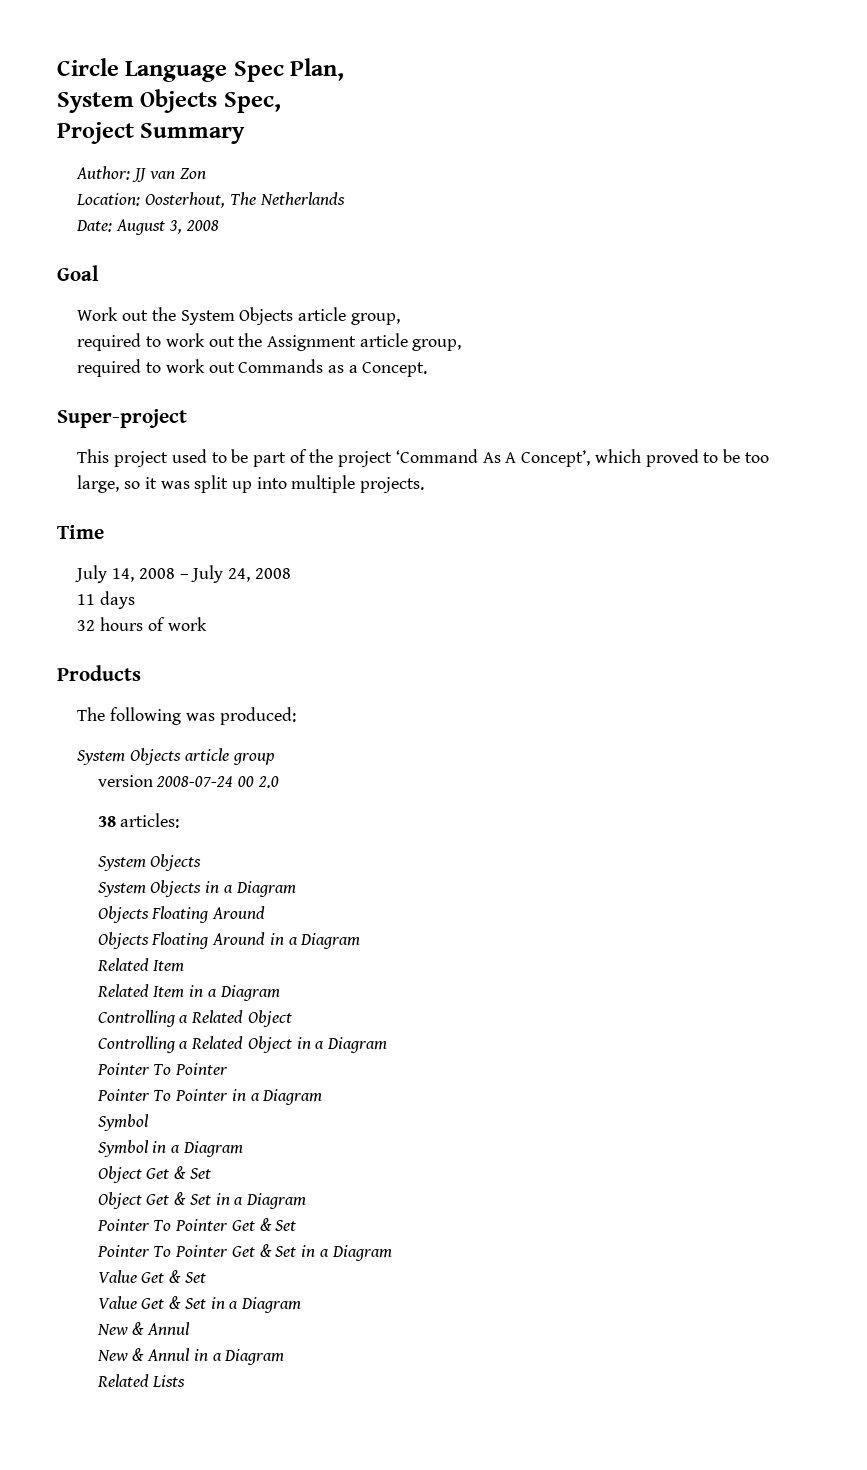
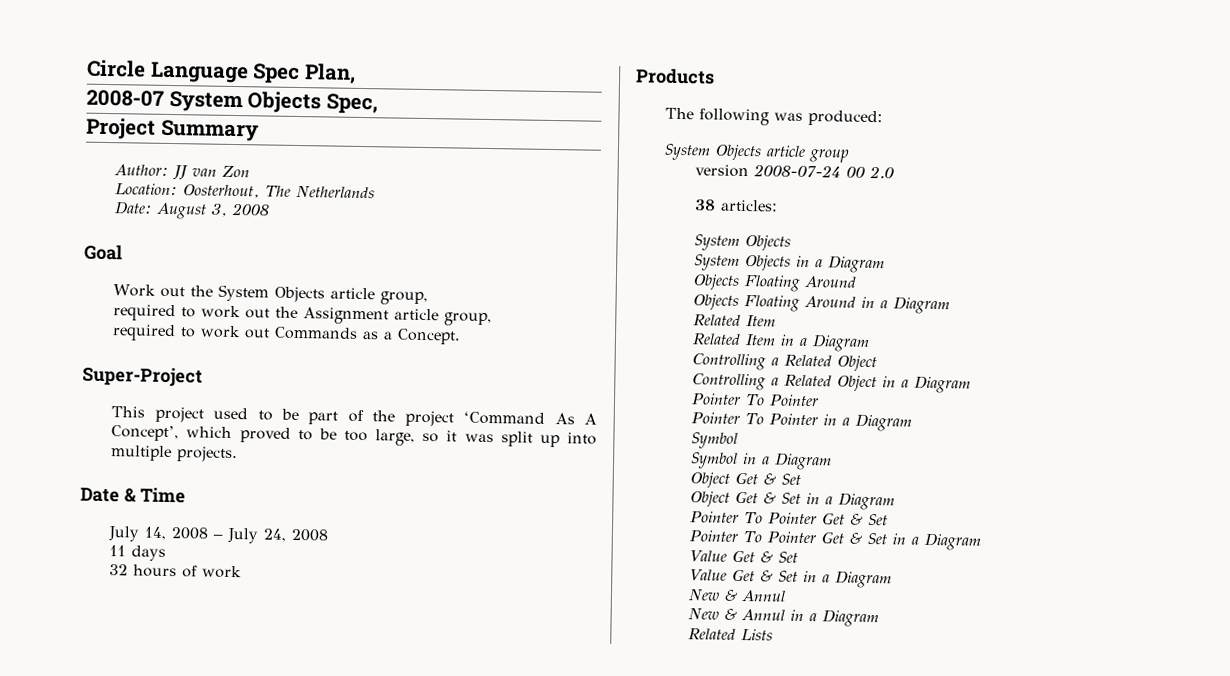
- System Objects Spec,
+ 2008-07 System Objects Spec,
- Super-project
+ Super-Project
- Time
+ Date & Time

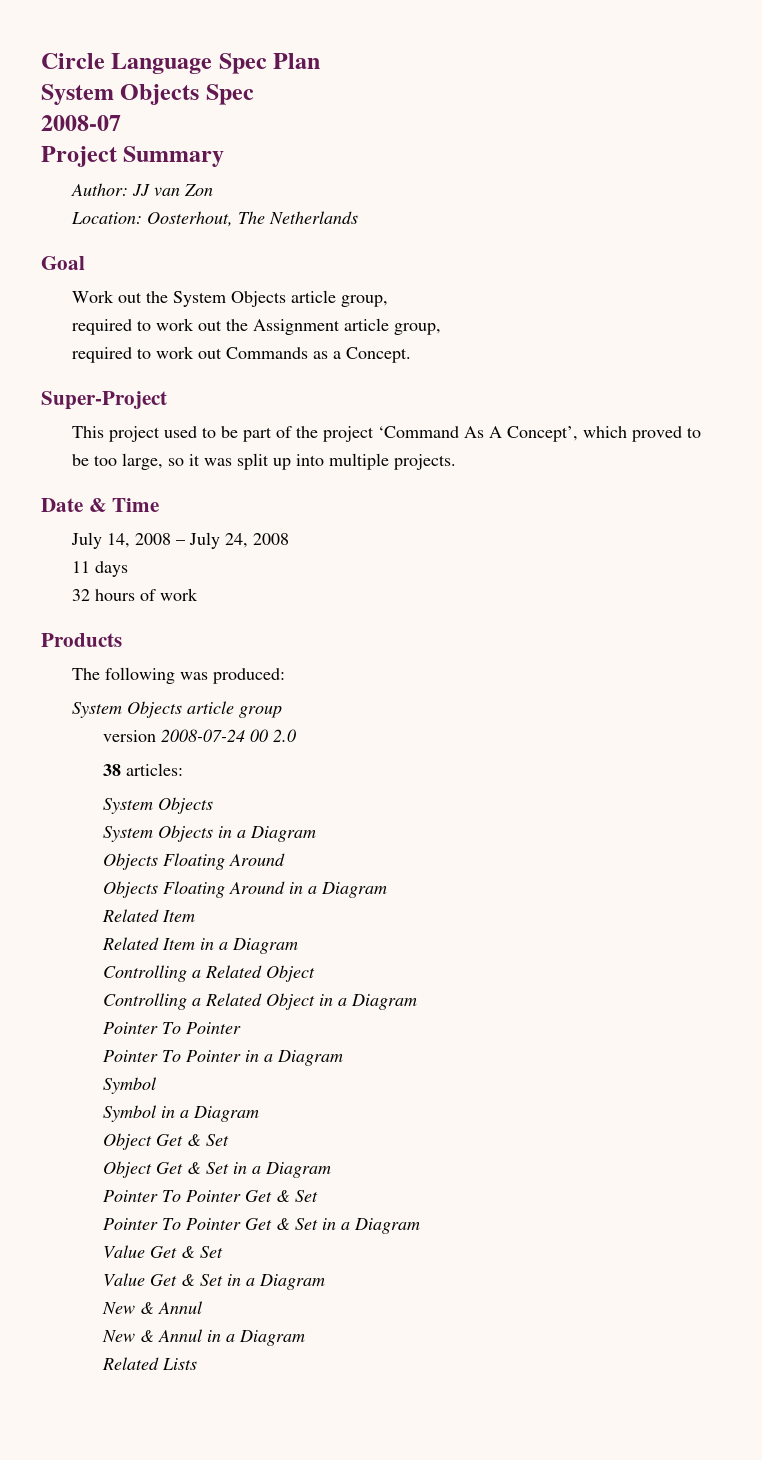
- Circle Language Spec Plan,
- 2008-07 System Objects Spec,
+ Circle Language Spec Plan
+ System Objects Spec
+ 2008-07
- Date: August 3, 2008

